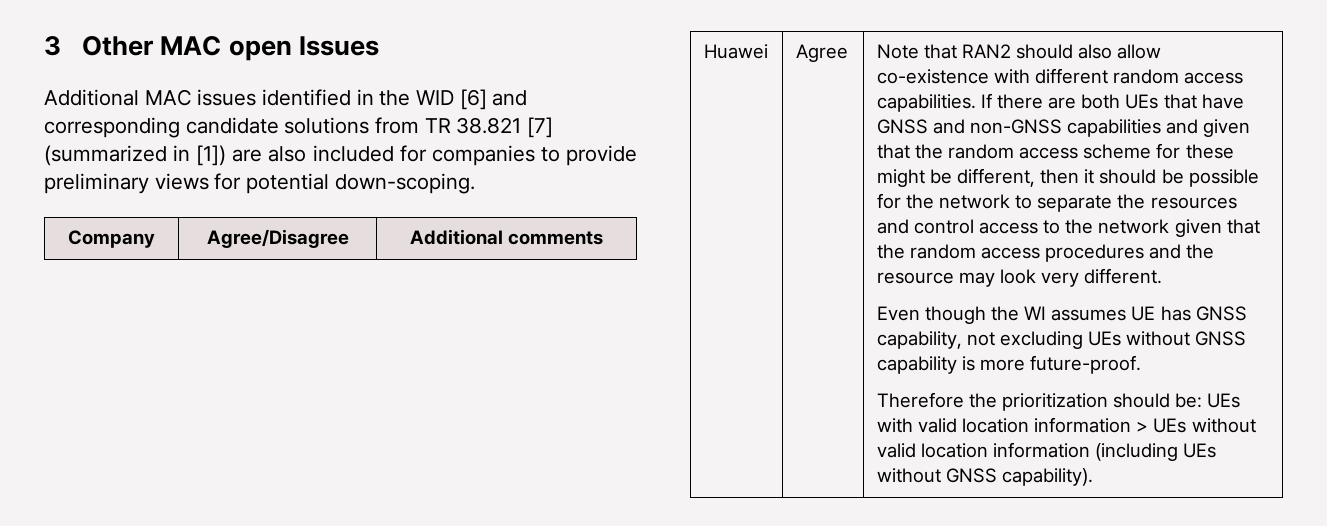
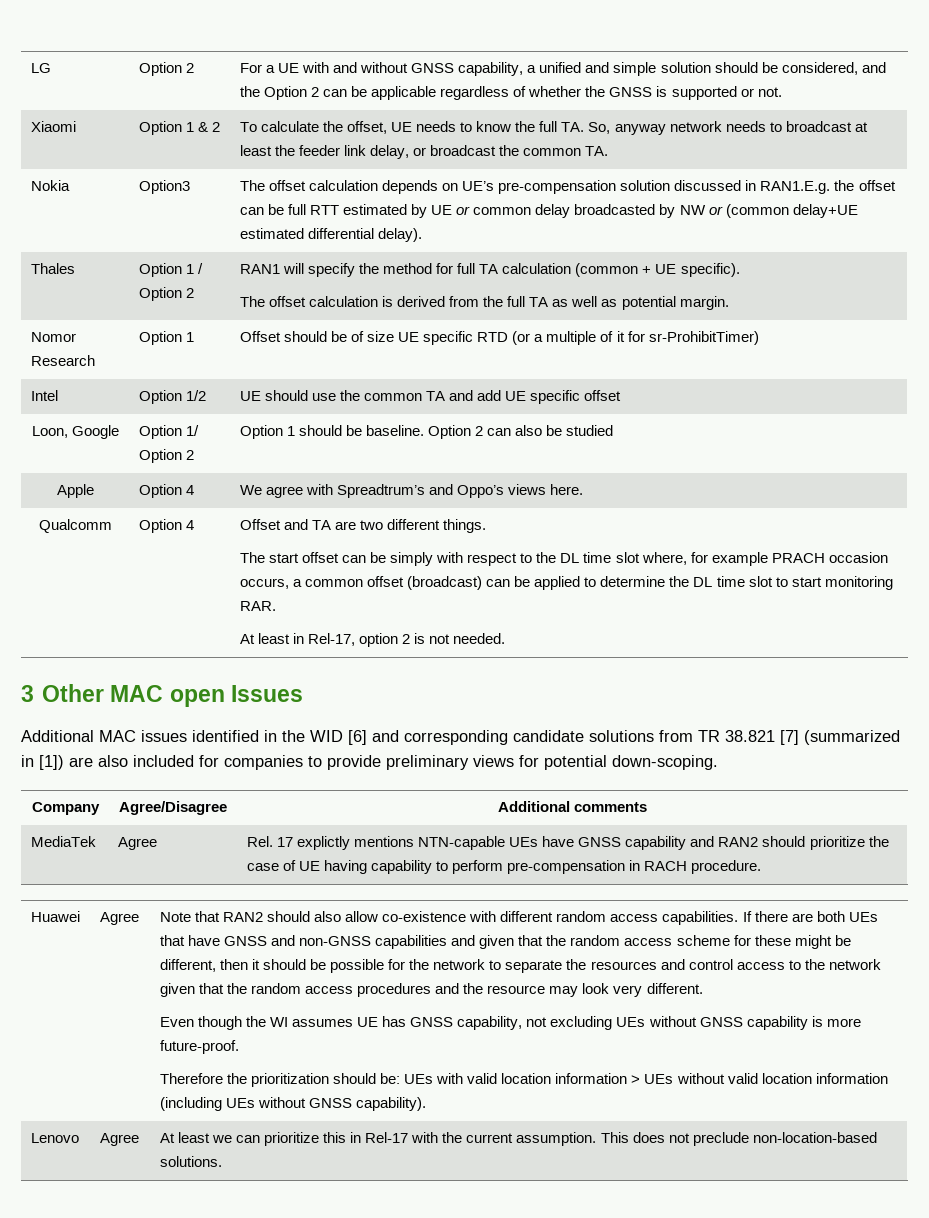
+ LG | Option 2 | For a UE with and without GNSS capability, a unified and simple solution should be considered, and the Option 2 can be applicable regardless of whether the GNSS is supported or not.
+ Xiaomi | Option 1 & 2 | To calculate the offset, UE needs to know the full TA. So, anyway network needs to broadcast at least the feeder link delay, or broadcast the common TA.
+ Nokia | Option3 | The offset calculation depends on UE’s pre-compensation solution discussed in RAN1.E.g. the offset can be full RTT estimated by UE or common delay broadcasted by NW or (common delay+UE estimated differential delay).
+ Thales | Option 1 / Option 2 | RAN1 will specify the method for full TA calculation (common + UE specific).
+ The offset calculation is derived from the full TA as well as potential margin.
+ Nomor Research | Option 1 | Offset should be of size UE specific RTD (or a multiple of it for sr-ProhibitTimer)
+ Intel | Option 1/2 | UE should use the common TA and add UE specific offset
+ Loon, Google | Option 1/ Option 2 | Option 1 should be baseline. Option 2 can also be studied
+ Apple | Option 4 | We agree with Spreadtrum’s and Oppo’s views here.
+ Qualcomm | Option 4 | Offset and TA are two different things.
+ The start offset can be simply with respect to the DL time slot where, for example PRACH occasion occurs, a common offset (broadcast) can be applied to determine the DL time slot to start monitoring RAR.
+ At least in Rel-17, option 2 is not needed.
+ MediaTek | Agree | Rel. 17 explictly mentions NTN-capable UEs have GNSS capability and RAN2 should prioritize the case of UE having capability to perform pre-compensation in RACH procedure.
+ Lenovo | Agree | At least we can prioritize this in Rel-17 with the current assumption. This does not preclude non-location-based solutions.

